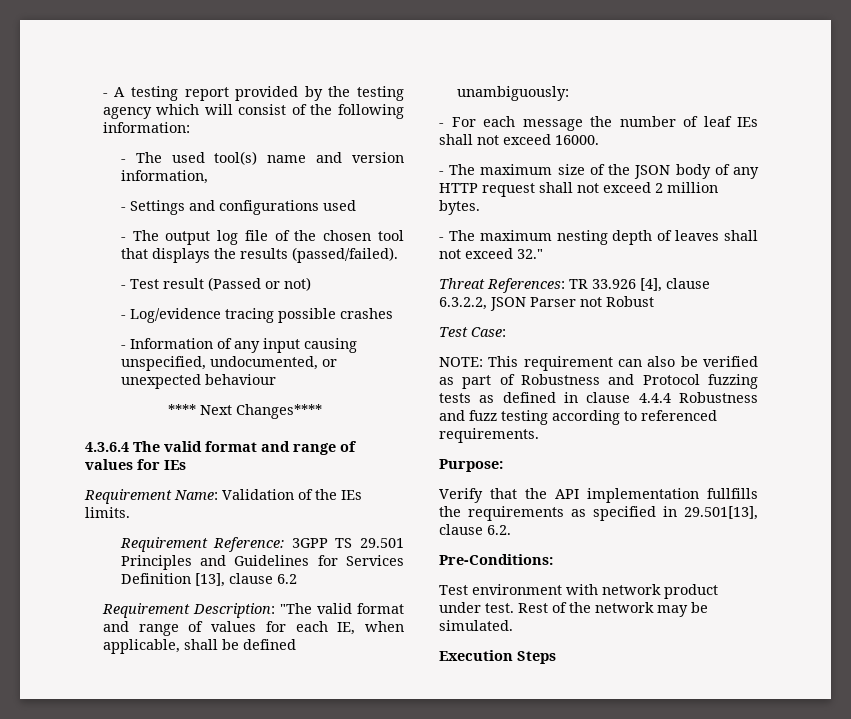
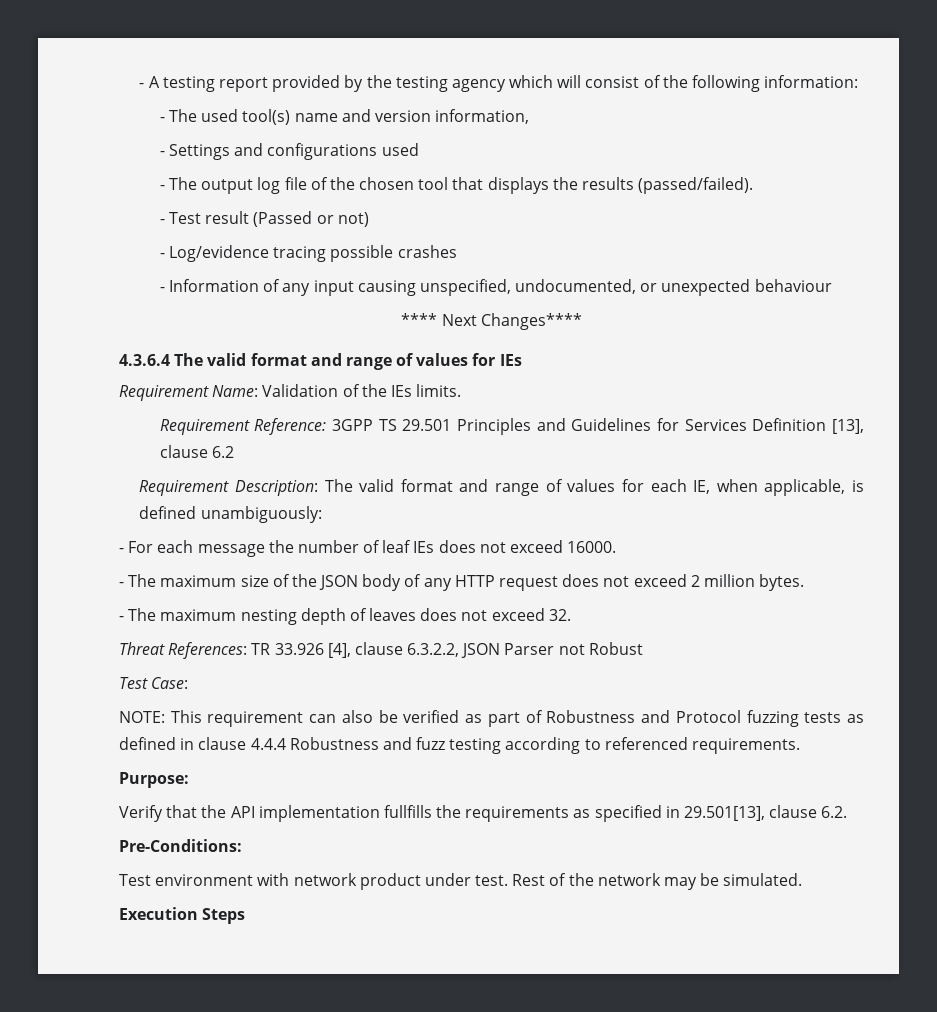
- Requirement Description: "The valid format and range of values for each IE, when applicable, shall be defined unambiguously:
+ Requirement Description: The valid format and range of values for each IE, when applicable, is defined unambiguously:
- - For each message the number of leaf IEs shall not exceed 16000.
+ - For each message the number of leaf IEs does not exceed 16000.
- - The maximum size of the JSON body of any HTTP request shall not exceed 2 million bytes.
+ - The maximum size of the JSON body of any HTTP request does not exceed 2 million bytes.
- - The maximum nesting depth of leaves shall not exceed 32."
+ - The maximum nesting depth of leaves does not exceed 32.

